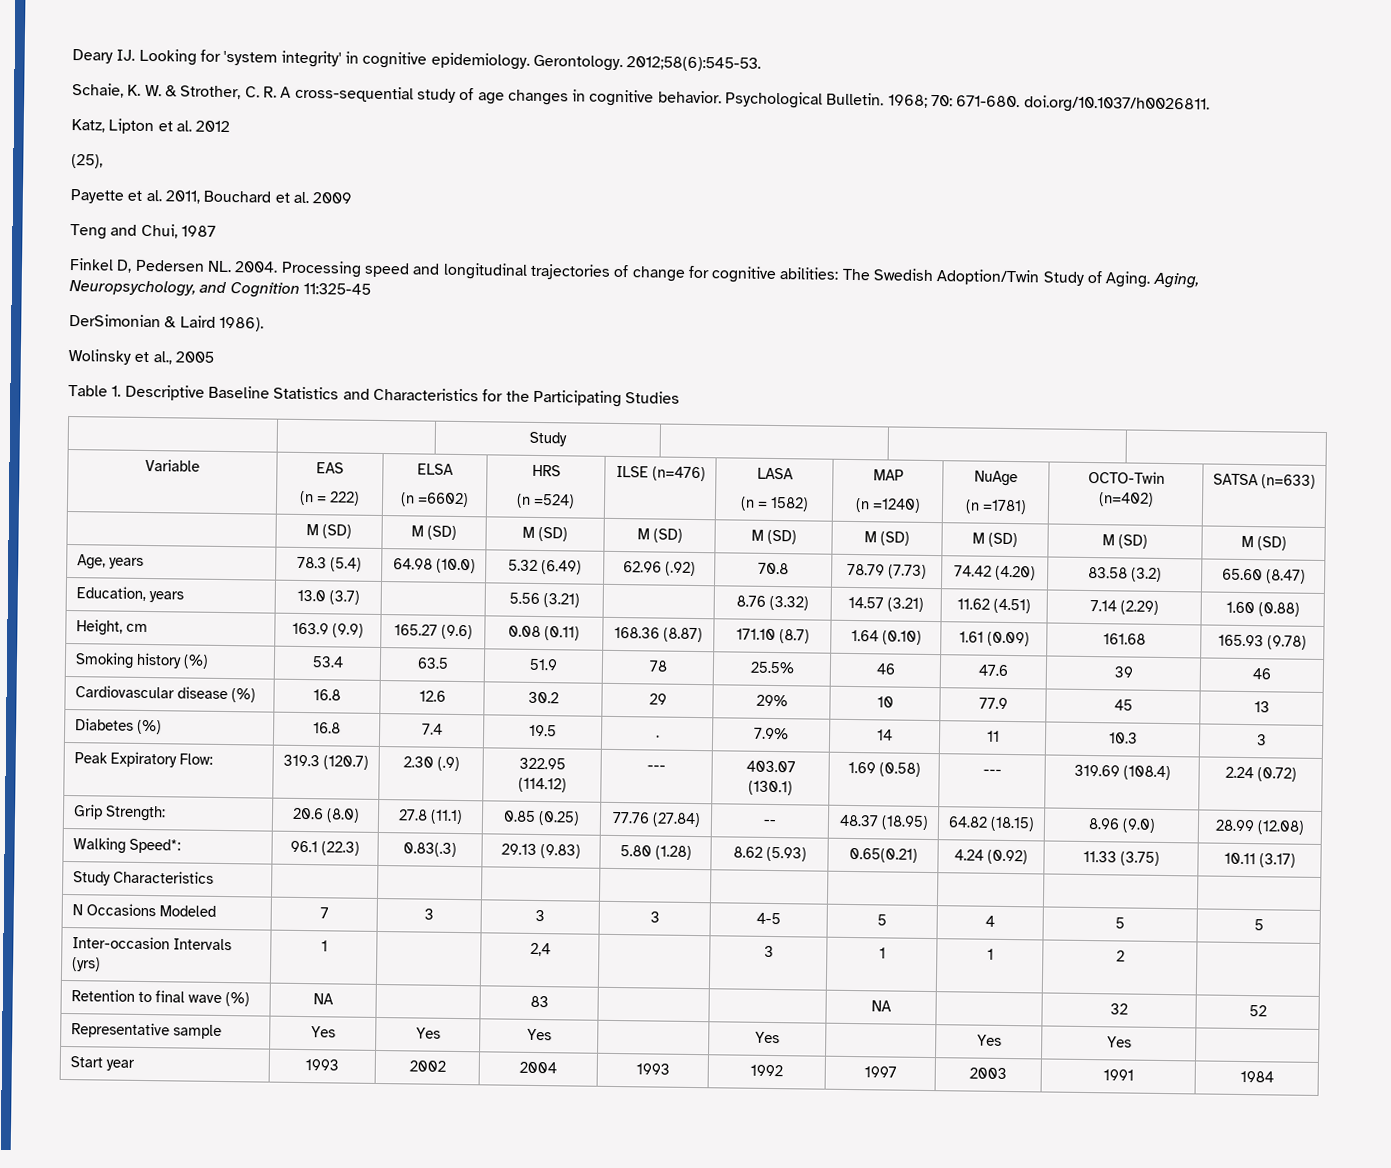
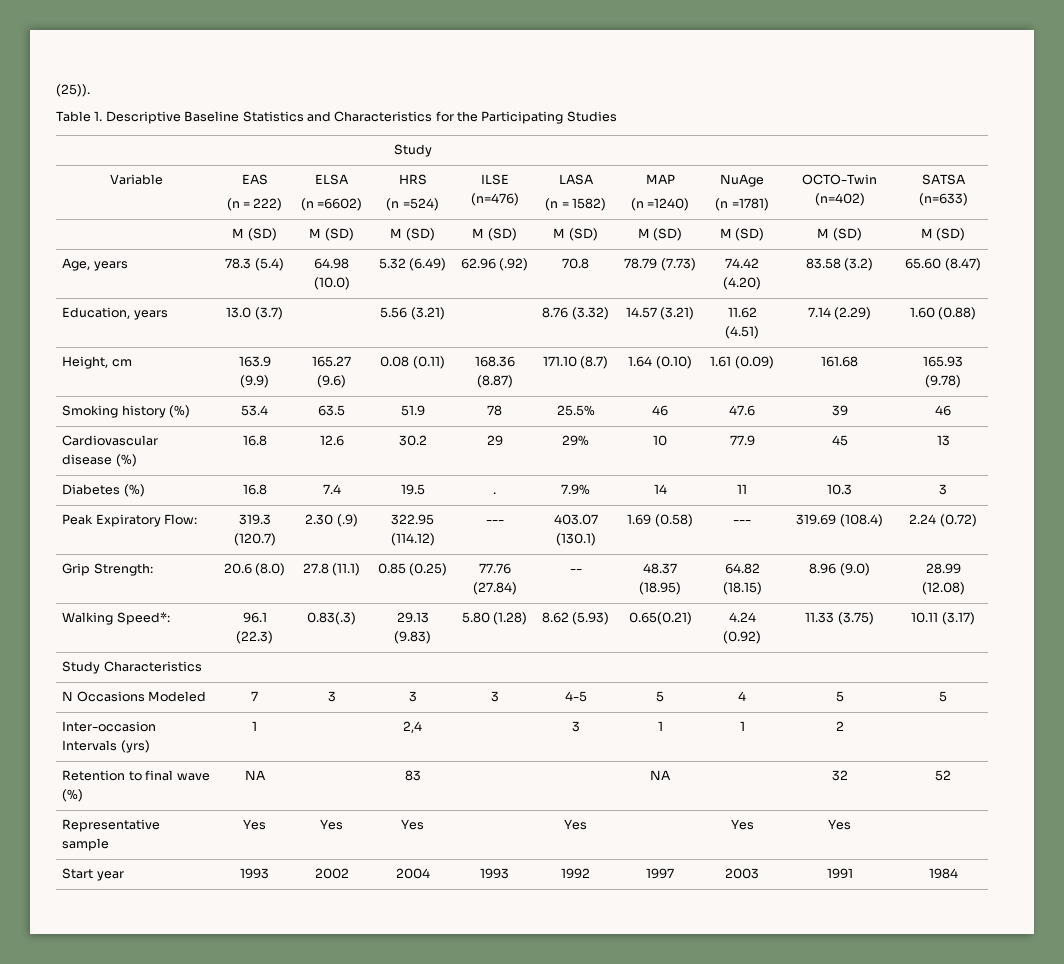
- Deary IJ. Looking for 'system integrity' in cognitive epidemiology. Gerontology. 2012;58(6):545-53.
- Schaie, K. W. & Strother, C. R. A cross-sequential study of age changes in cognitive behavior. Psychological Bulletin. 1968; 70: 671-680. doi.org/10.1037/h0026811.
- Katz, Lipton et al. 2012
- (25),
- Payette et al. 2011, Bouchard et al. 2009
- Teng and Chui, 1987
- Finkel D, Pedersen NL. 2004. Processing speed and longitudinal trajectories of change for cognitive abilities: The Swedish Adoption/Twin Study of Aging. Aging, Neuropsychology, and Cognition 11:325-45
- DerSimonian & Laird 1986).
- Wolinsky et al., 2005
+ (25)).

